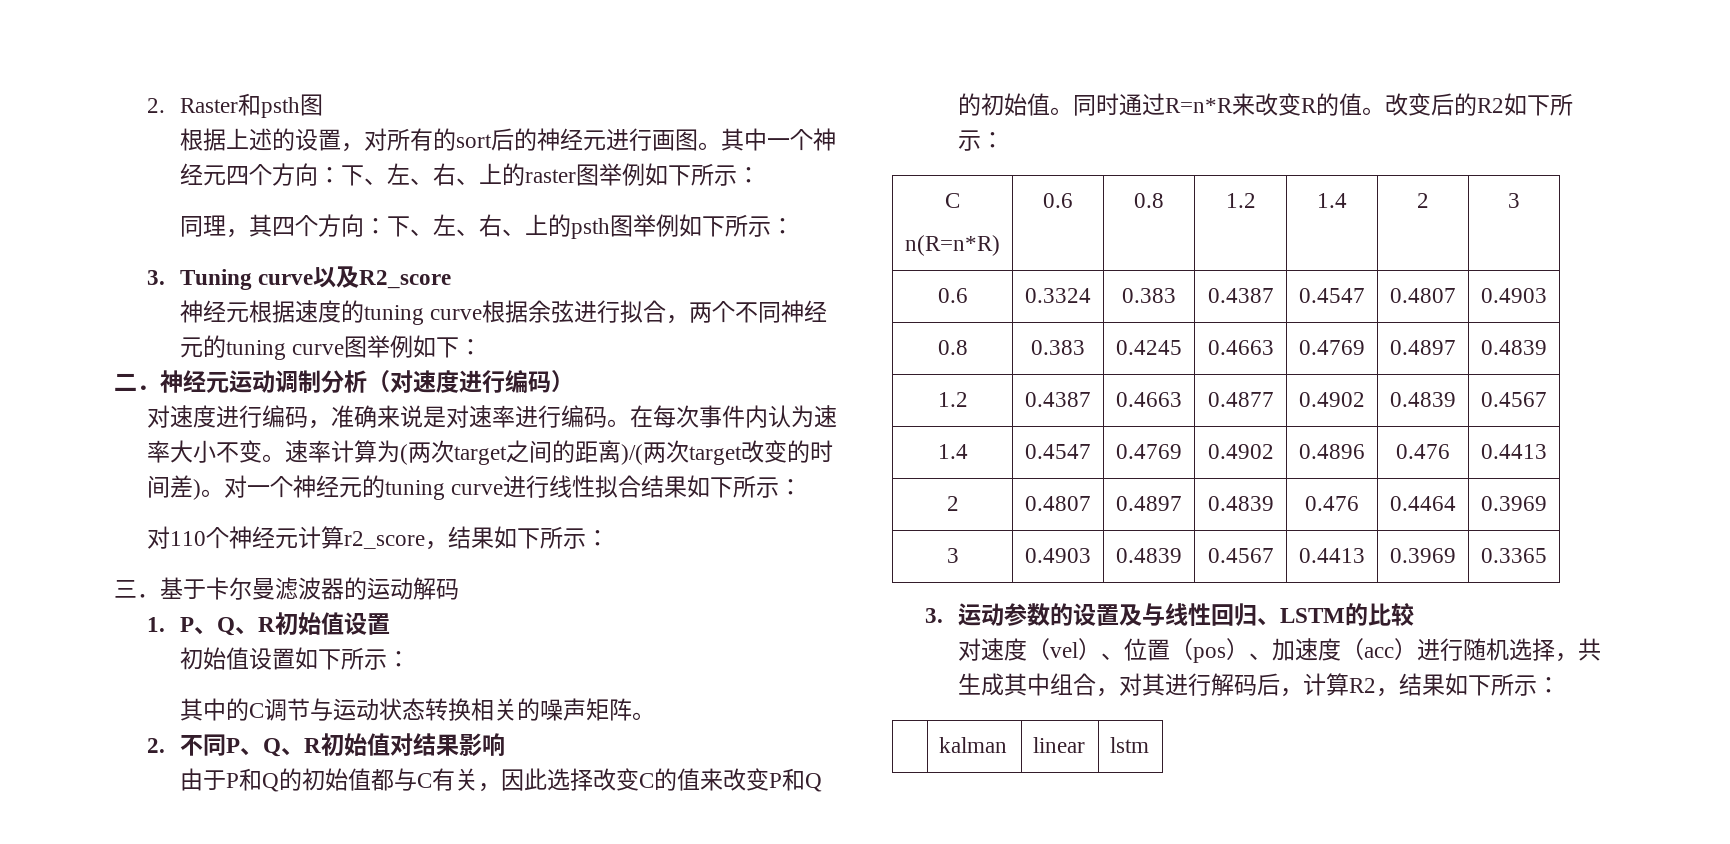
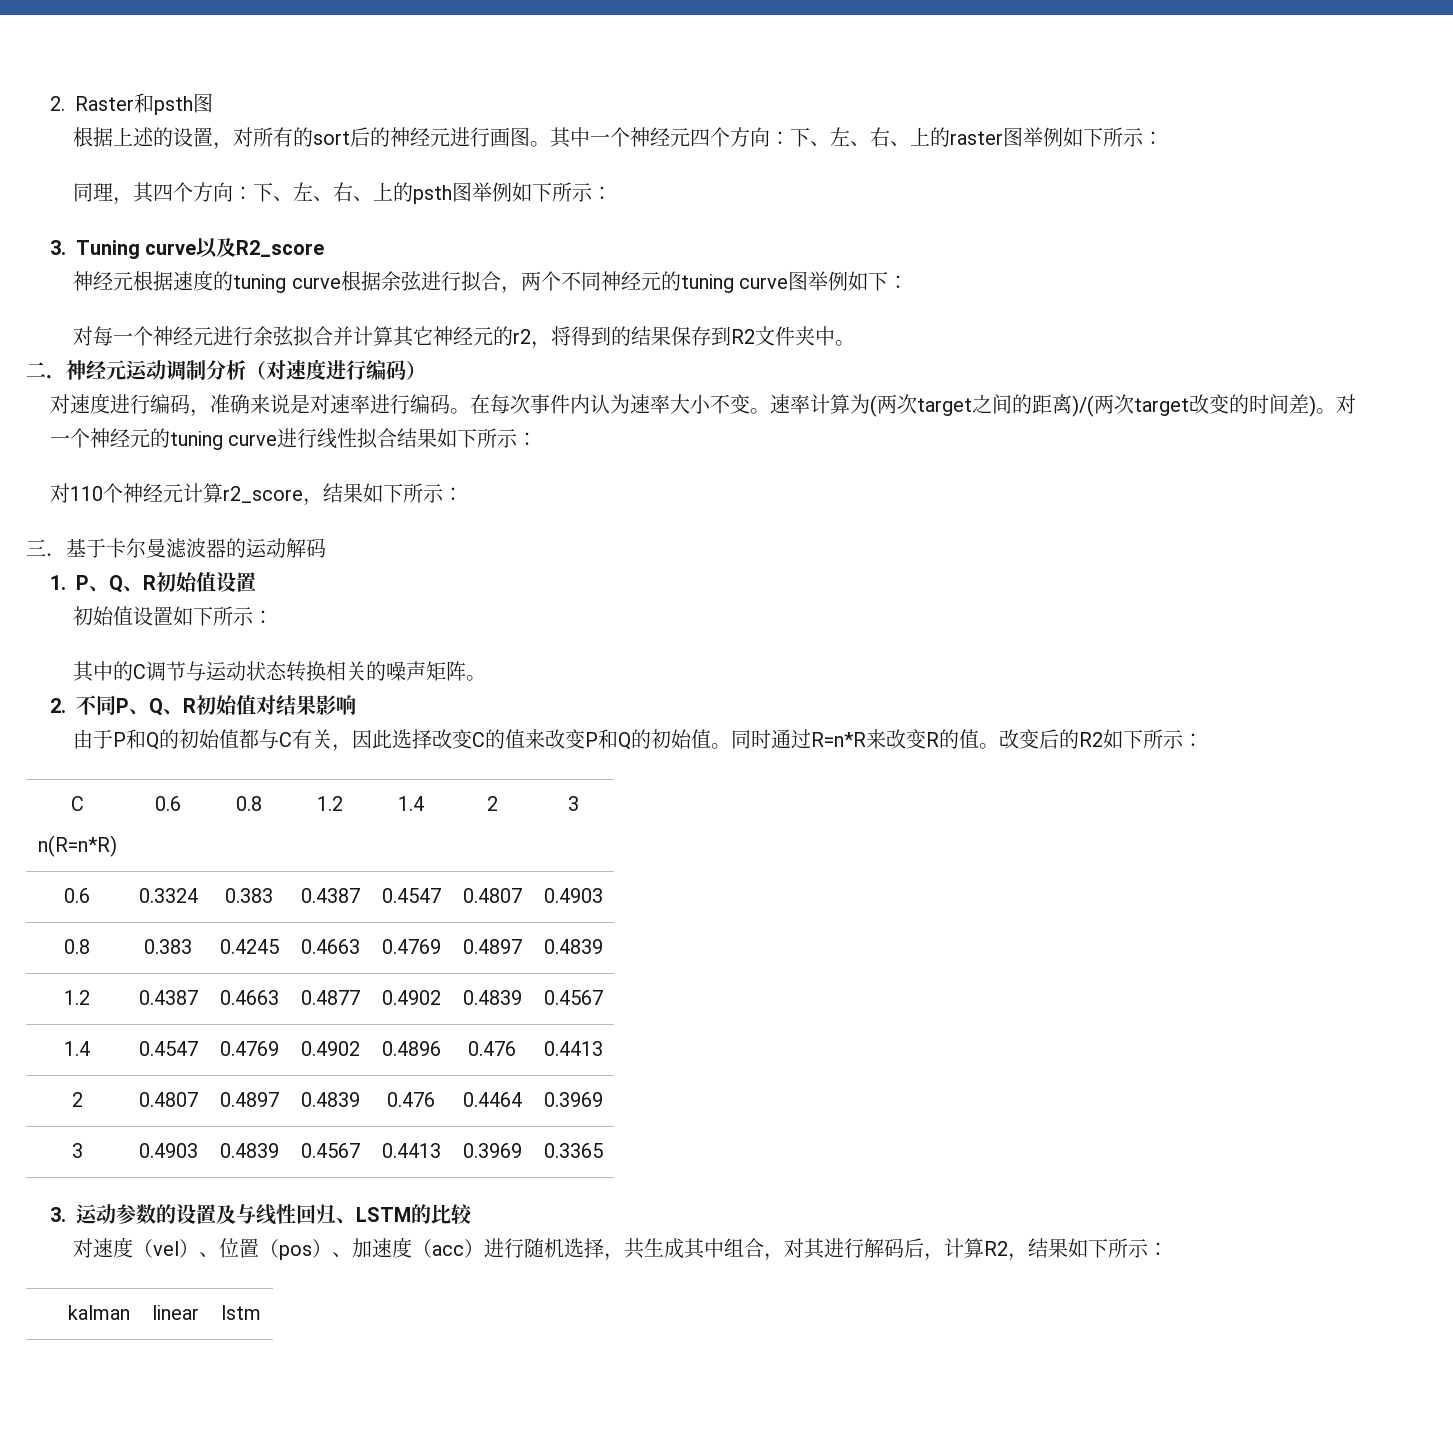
+ 对每一个神经元进行余弦拟合并计算其它神经元的r2，将得到的结果保存到R2文件夹中。

